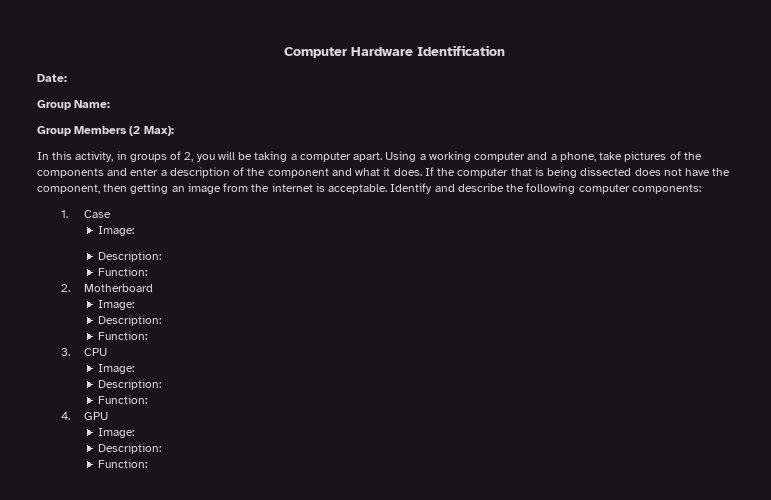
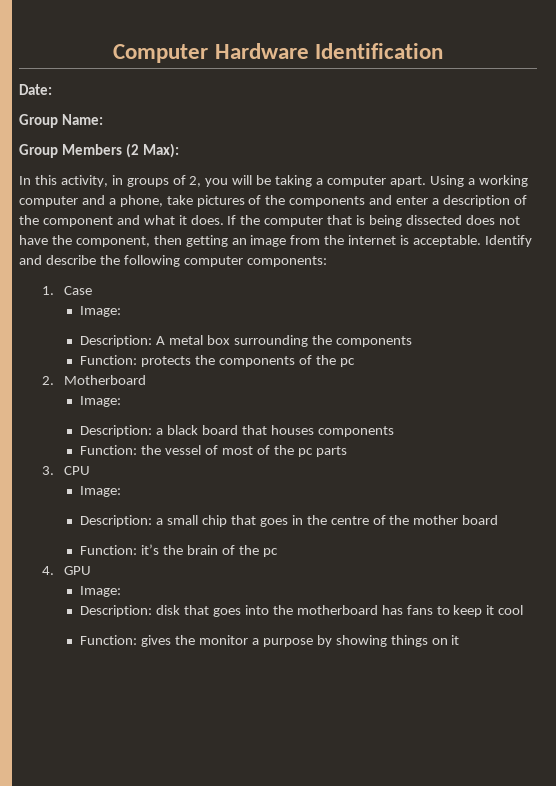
  1. Case
  Image:
- Description:
- Function:
+ Description: A metal box surrounding the components
+ Function: protects the components of the pc
  2. Motherboard
  Image:
- Description:
- Function:
+ Description: a black board that houses components
+ Function: the vessel of most of the pc parts
  3. CPU
  Image:
- Description:
- Function:
+ Description: a small chip that goes in the centre of the mother board
+ Function: it’s the brain of the pc
  4. GPU
  Image:
- Description:
- Function:
+ Description: disk that goes into the motherboard has fans to keep it cool
+ Function: gives the monitor a purpose by showing things on it

